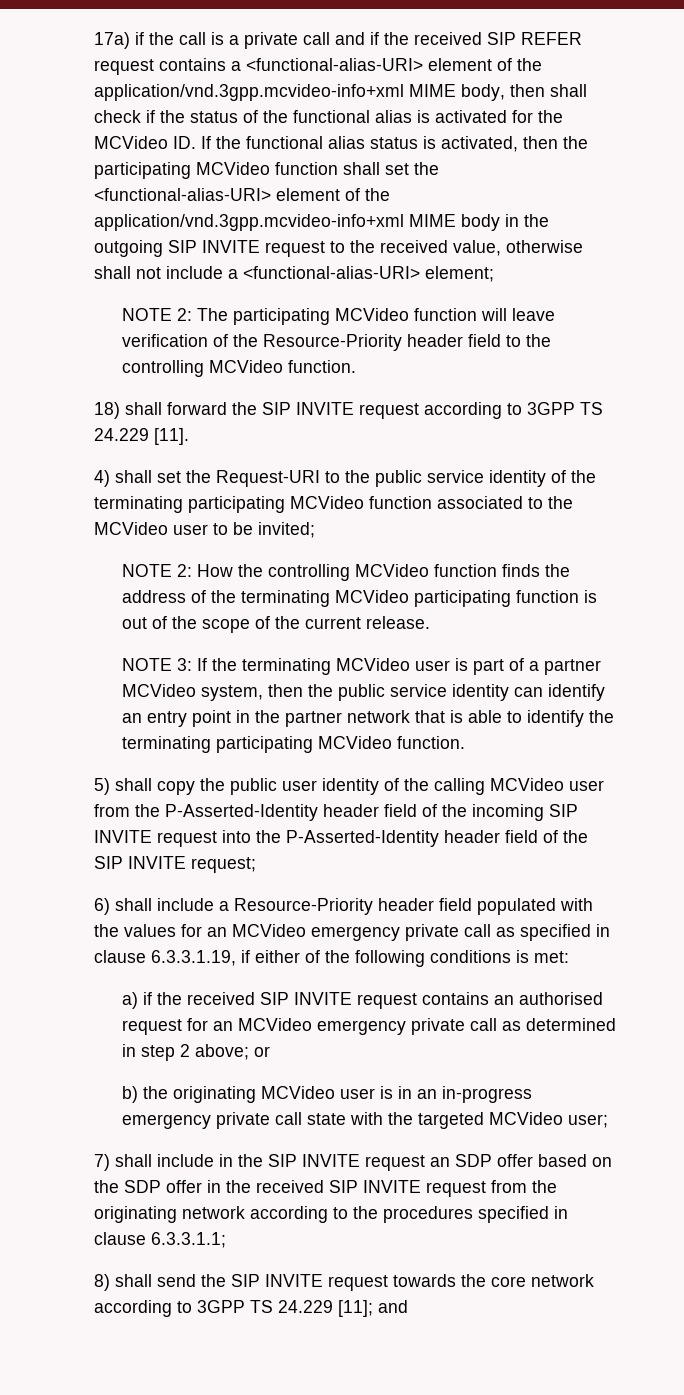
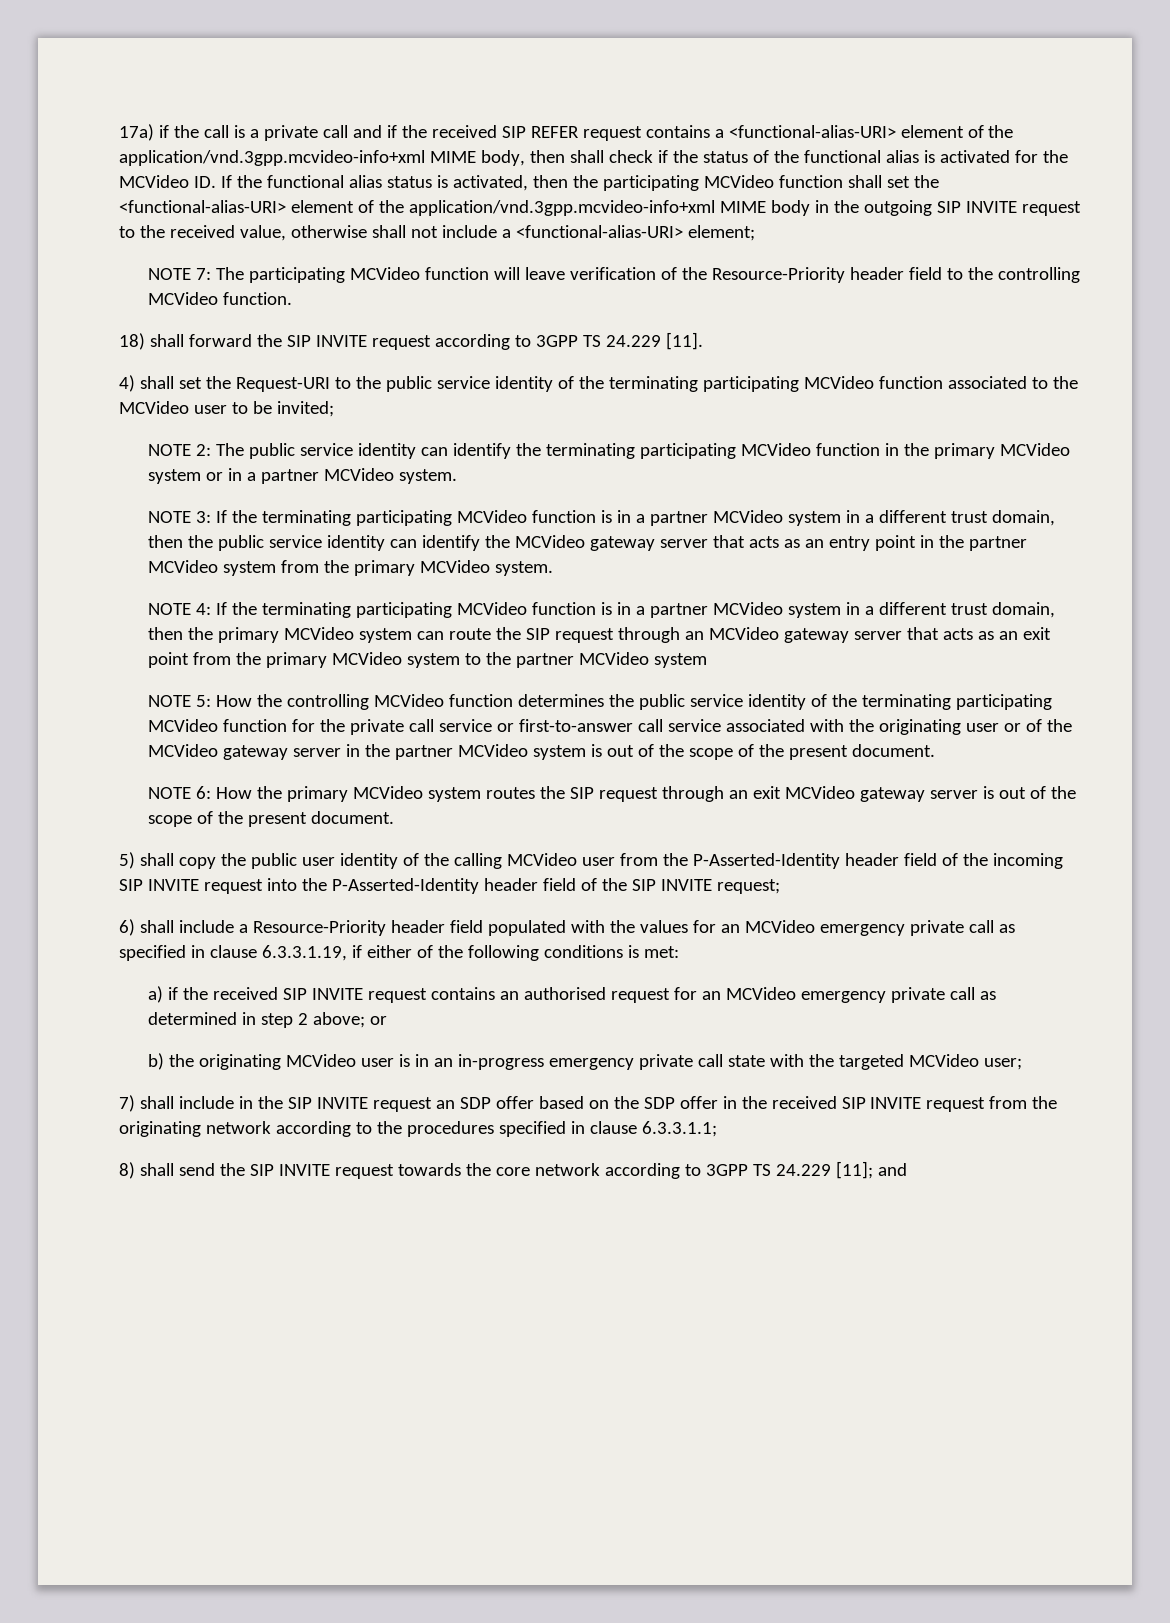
- NOTE 2: The participating MCVideo function will leave verification of the Resource-Priority header field to the controlling MCVideo function.
+ NOTE 7: The participating MCVideo function will leave verification of the Resource-Priority header field to the controlling MCVideo function.
- NOTE 2: How the controlling MCVideo function finds the address of the terminating MCVideo participating function is out of the scope of the current release.
- NOTE 3: If the terminating MCVideo user is part of a partner MCVideo system, then the public service identity can identify an entry point in the partner network that is able to identify the terminating participating MCVideo function.
+ NOTE 2: The public service identity can identify the terminating participating MCVideo function in the primary MCVideo system or in a partner MCVideo system.
+ NOTE 3: If the terminating participating MCVideo function is in a partner MCVideo system in a different trust domain, then the public service identity can identify the MCVideo gateway server that acts as an entry point in the partner MCVideo system from the primary MCVideo system.
+ NOTE 4: If the terminating participating MCVideo function is in a partner MCVideo system in a different trust domain, then the primary MCVideo system can route the SIP request through an MCVideo gateway server that acts as an exit point from the primary MCVideo system to the partner MCVideo system
+ NOTE 5: How the controlling MCVideo function determines the public service identity of the terminating participating MCVideo function for the private call service or first-to-answer call service associated with the originating user or of the MCVideo gateway server in the partner MCVideo system is out of the scope of the present document.
+ NOTE 6: How the primary MCVideo system routes the SIP request through an exit MCVideo gateway server is out of the scope of the present document.

